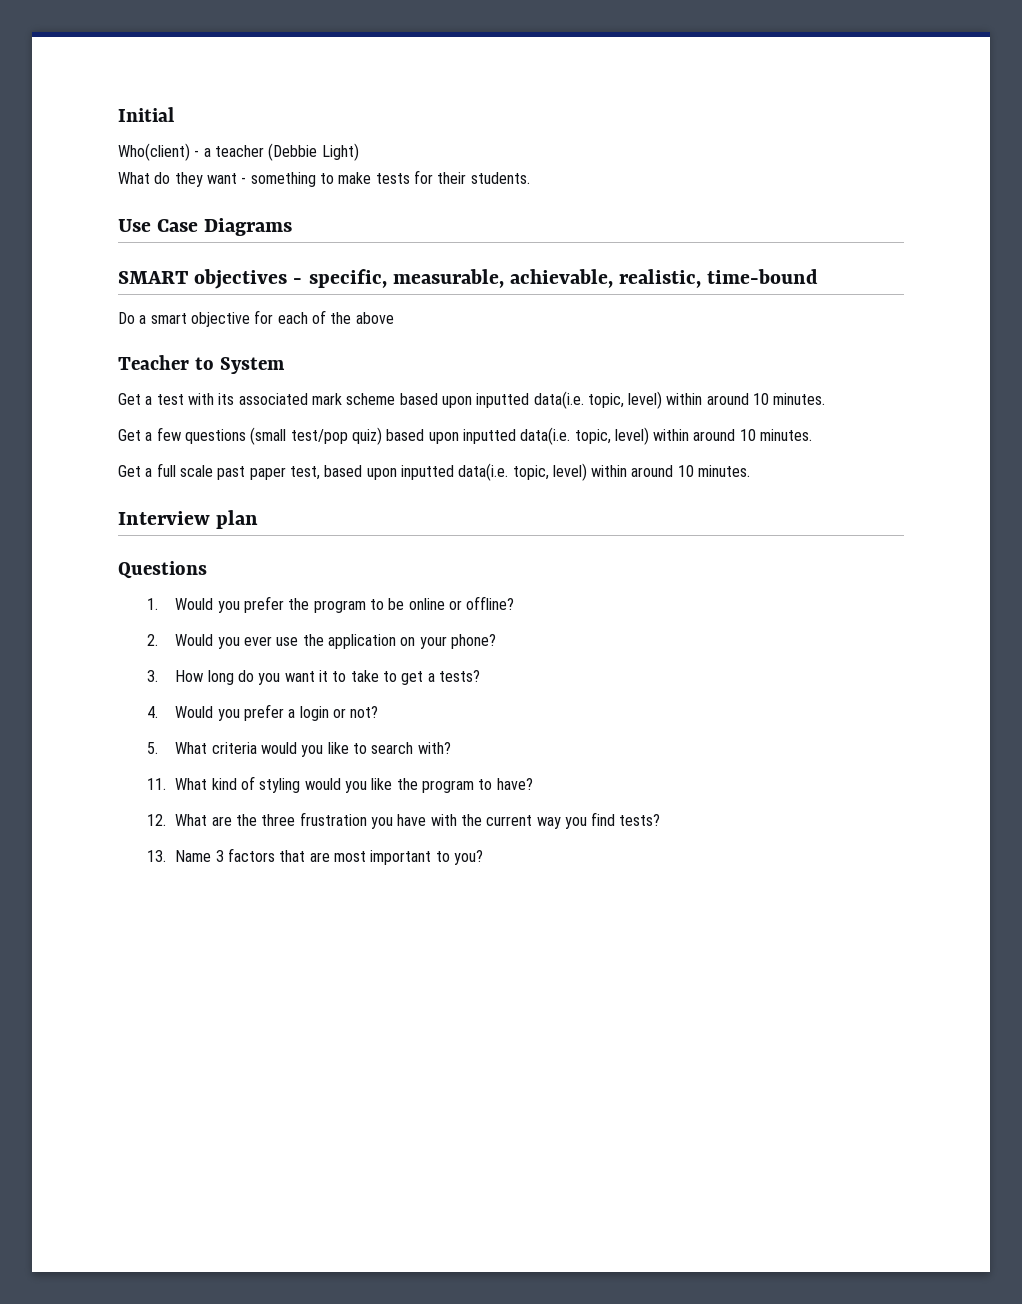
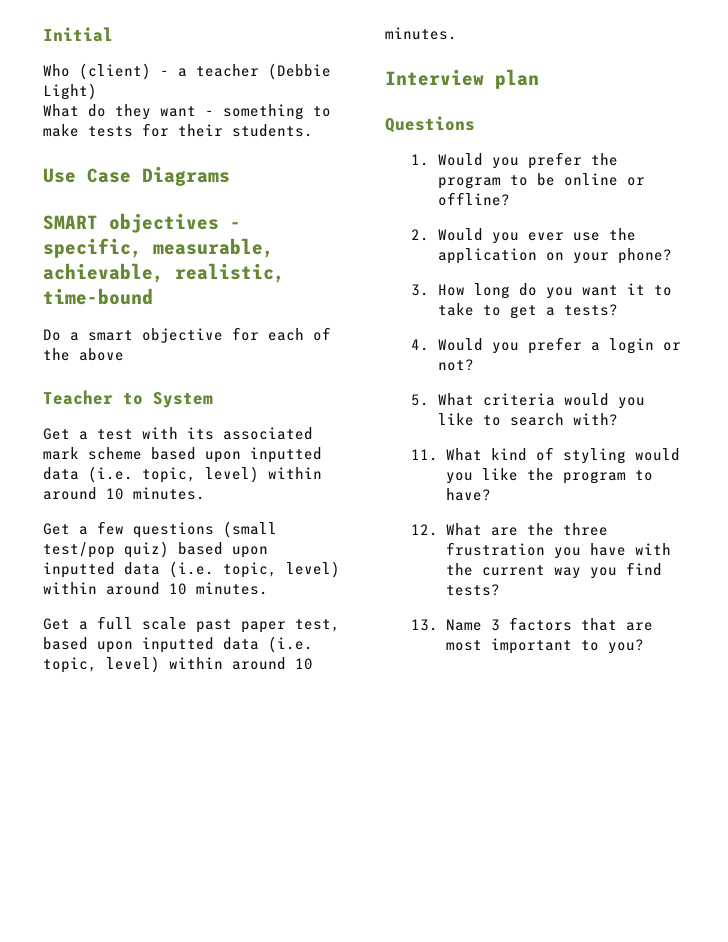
- Who(client) - a teacher (Debbie Light)
+ Who (client) - a teacher (Debbie Light)
- Get a test with its associated mark scheme based upon inputted data(i.e. topic, level) within around 10 minutes.
+ Get a test with its associated mark scheme based upon inputted data (i.e. topic, level) within around 10 minutes.
- Get a few questions (small test/pop quiz) based upon inputted data(i.e. topic, level) within around 10 minutes.
+ Get a few questions (small test/pop quiz) based upon inputted data (i.e. topic, level) within around 10 minutes.
- Get a full scale past paper test, based upon inputted data(i.e. topic, level) within around 10 minutes.
+ Get a full scale past paper test, based upon inputted data (i.e. topic, level) within around 10 minutes.

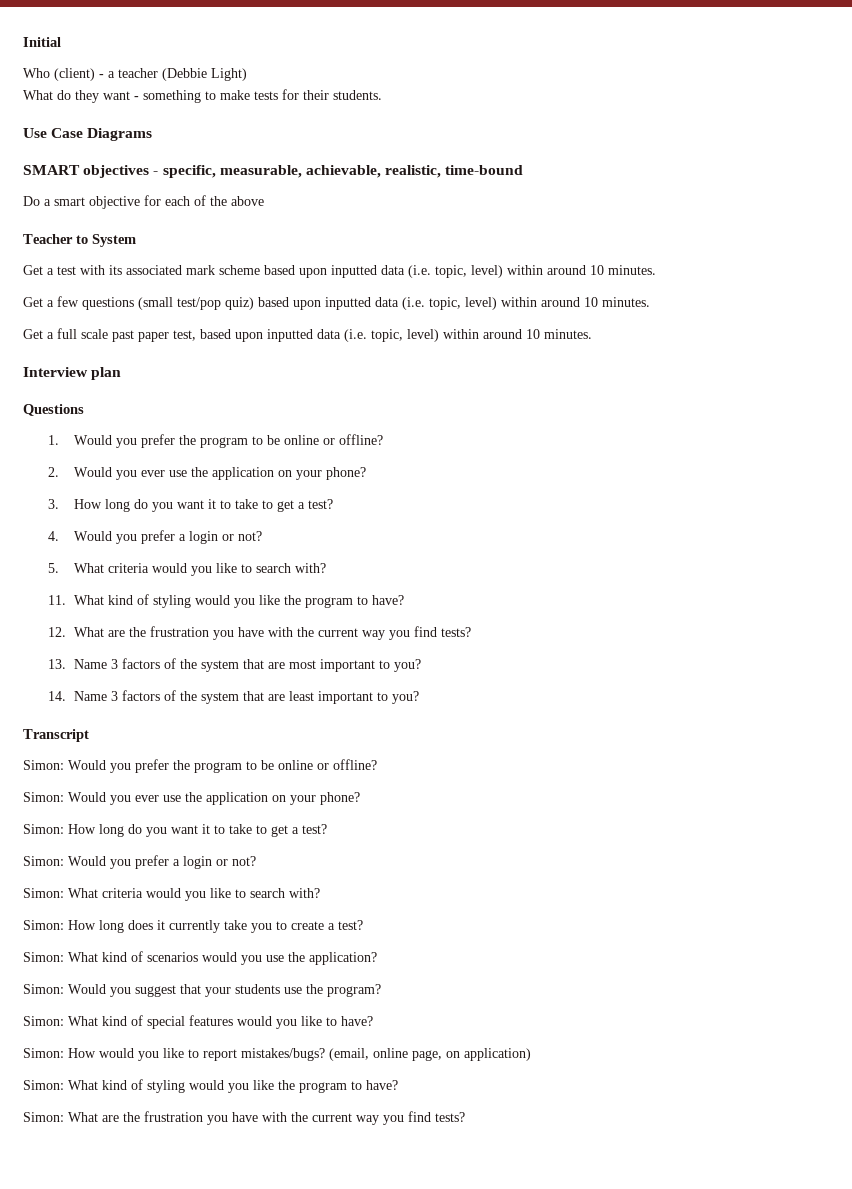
- 3. How long do you want it to take to get a tests?
+ 3. How long do you want it to take to get a test?
- 12. What are the three frustration you have with the current way you find tests?
+ 12. What are the frustration you have with the current way you find tests?
- 13. Name 3 factors that are most important to you?
+ 13. Name 3 factors of the system that are most important to you?
+ 14. Name 3 factors of the system that are least important to you?
+ Transcript
+ Simon: Would you prefer the program to be online or offline?
+ Simon: Would you ever use the application on your phone?
+ Simon: How long do you want it to take to get a test?
+ Simon: Would you prefer a login or not?
+ Simon: What criteria would you like to search with?
+ Simon: How long does it currently take you to create a test?
+ Simon: What kind of scenarios would you use the application?
+ Simon: Would you suggest that your students use the program?
+ Simon: What kind of special features would you like to have?
+ Simon: How would you like to report mistakes/bugs? (email, online page, on application)
+ Simon: What kind of styling would you like the program to have?
+ Simon: What are the frustration you have with the current way you find tests?

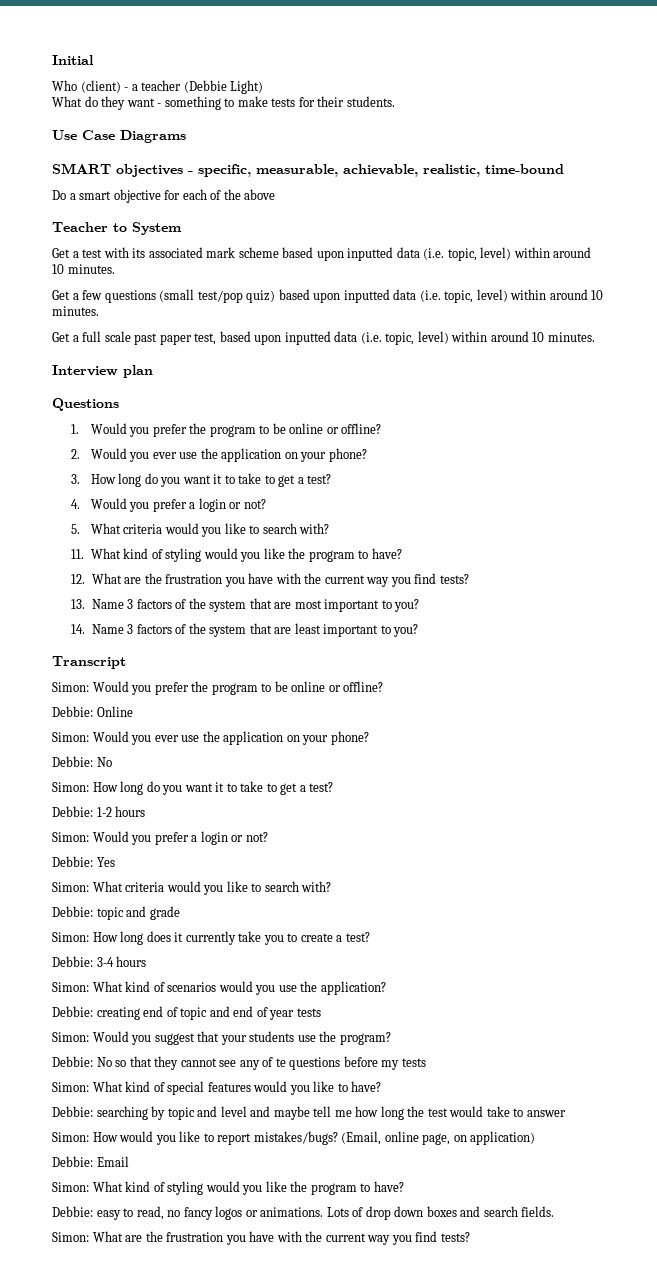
+ Debbie: Online
  Simon: Would you ever use the application on your phone?
+ Debbie: No
+ Debbie: 1-2 hours
+ Debbie: Yes
+ Debbie: topic and grade
+ Debbie: 3-4 hours
+ Debbie: creating end of topic and end of year tests
+ Debbie: No so that they cannot see any of te questions before my tests
+ Debbie: searching by topic and level and maybe tell me how long the test would take to answer
- (email, online page, on application)
+ (Email, online page, on application)
+ Debbie: Email
+ Debbie: easy to read, no fancy logos or animations. Lots of drop down boxes and search fields.

